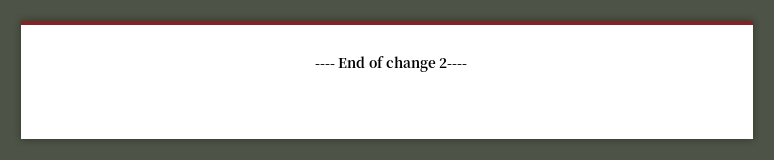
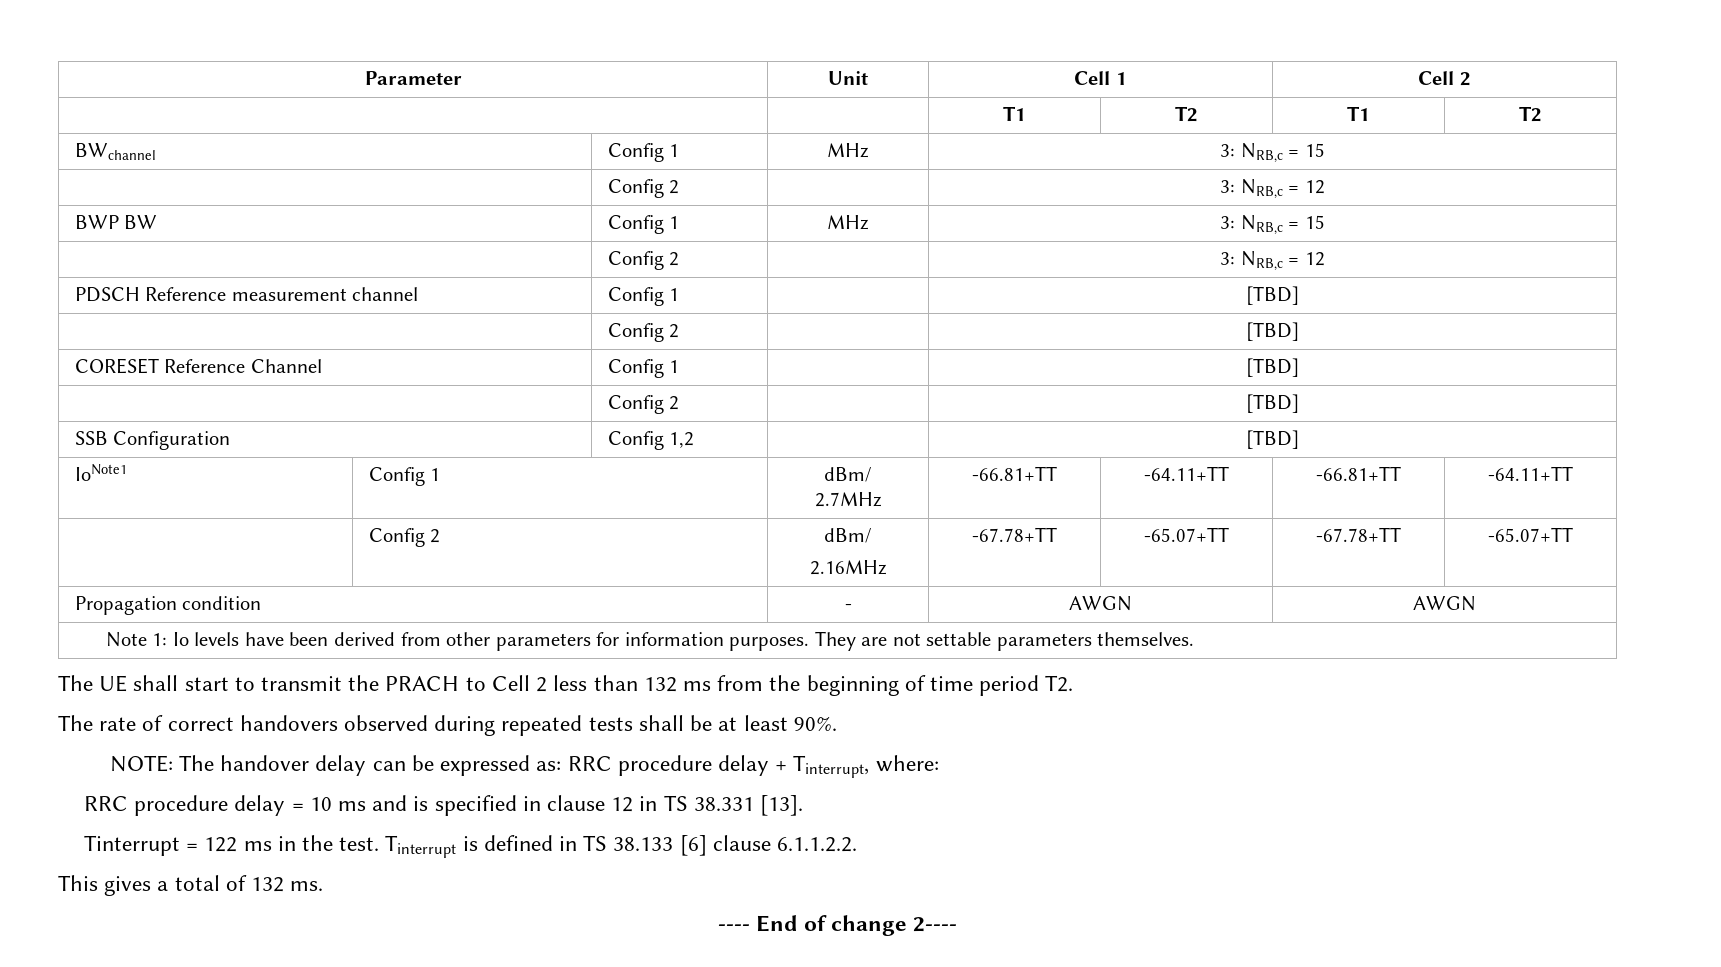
+ Parameter | Unit | Cell 1 | Cell 2
+ | | T1 | T2 | T1 | T2
+ BWchannel | Config 1 | MHz | 3: NRB,c = 15
+ | Config 2 | | 3: NRB,c = 12
+ BWP BW | Config 1 | MHz | 3: NRB,c = 15
+ | Config 2 | | 3: NRB,c = 12
+ PDSCH Reference measurement channel | Config 1 | | [TBD]
+ | Config 2 | | [TBD]
+ CORESET Reference Channel | Config 1 | | [TBD]
+ | Config 2 | | [TBD]
+ SSB Configuration | Config 1,2 | | [TBD]
+ IoNote1 | Config 1 | dBm/
+ 2.7MHz | -66.81+TT | -64.11+TT | -66.81+TT | -64.11+TT
+ | Config 2 | dBm/
+ 2.16MHz | -67.78+TT | -65.07+TT | -67.78+TT | -65.07+TT
+ Propagation condition | - | AWGN | AWGN
+ Note 1: Io levels have been derived from other parameters for information purposes. They are not settable parameters themselves.
+ The UE shall start to transmit the PRACH to Cell 2 less than 132 ms from the beginning of time period T2.
+ The rate of correct handovers observed during repeated tests shall be at least 90%.
+ NOTE: The handover delay can be expressed as: RRC procedure delay + Tinterrupt, where:
+ RRC procedure delay = 10 ms and is specified in clause 12 in TS 38.331 [13].
+ Tinterrupt = 122 ms in the test. Tinterrupt is defined in TS 38.133 [6] clause 6.1.1.2.2.
+ This gives a total of 132 ms.

